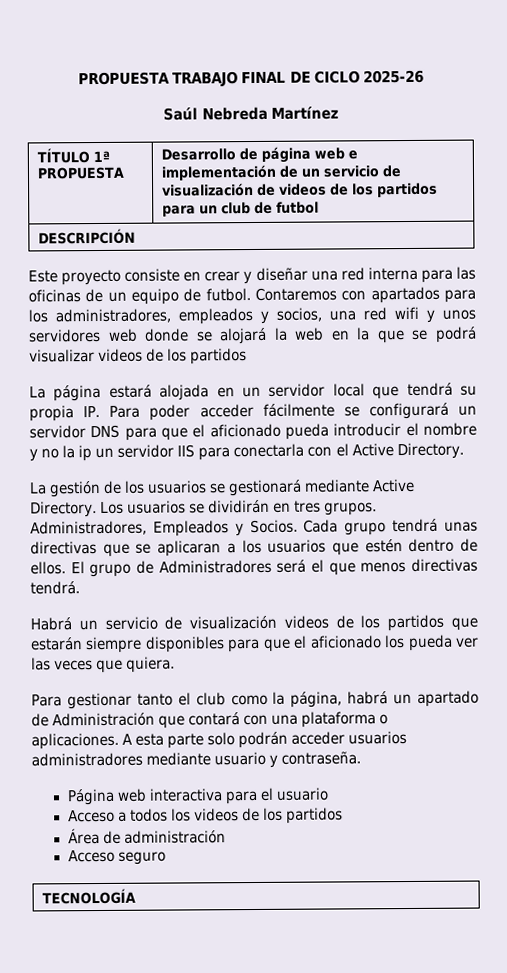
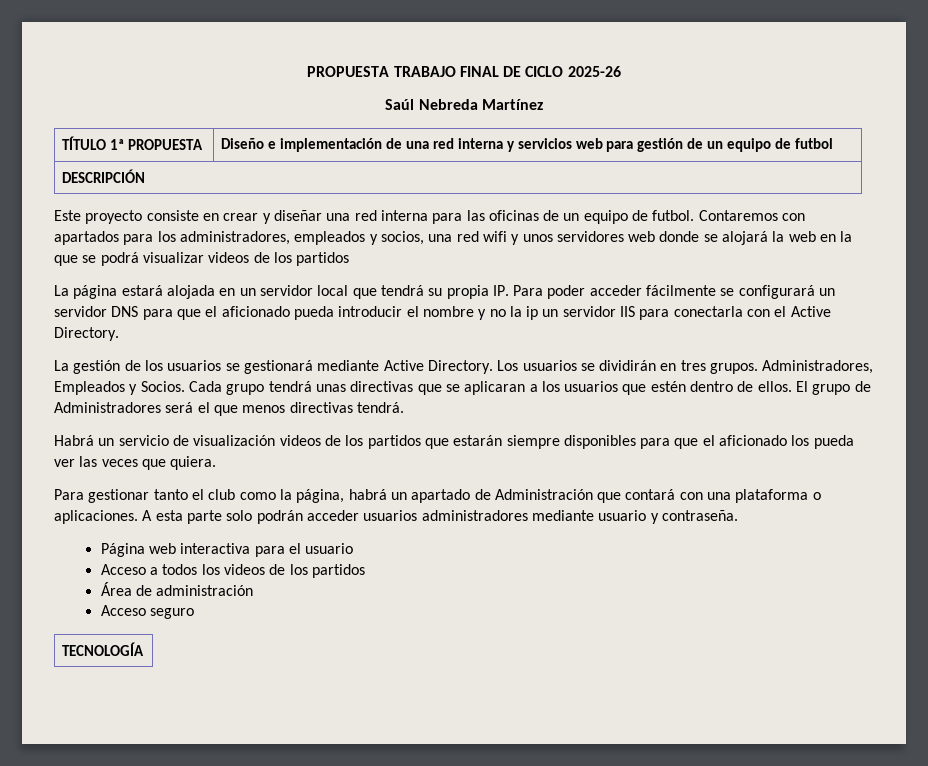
- TÍTULO 1ª PROPUESTA | Desarrollo de página web e implementación de un servicio de visualización de videos de los partidos para un club de futbol
+ TÍTULO 1ª PROPUESTA | Diseño e implementación de una red interna y servicios web para gestión de un equipo de futbol

